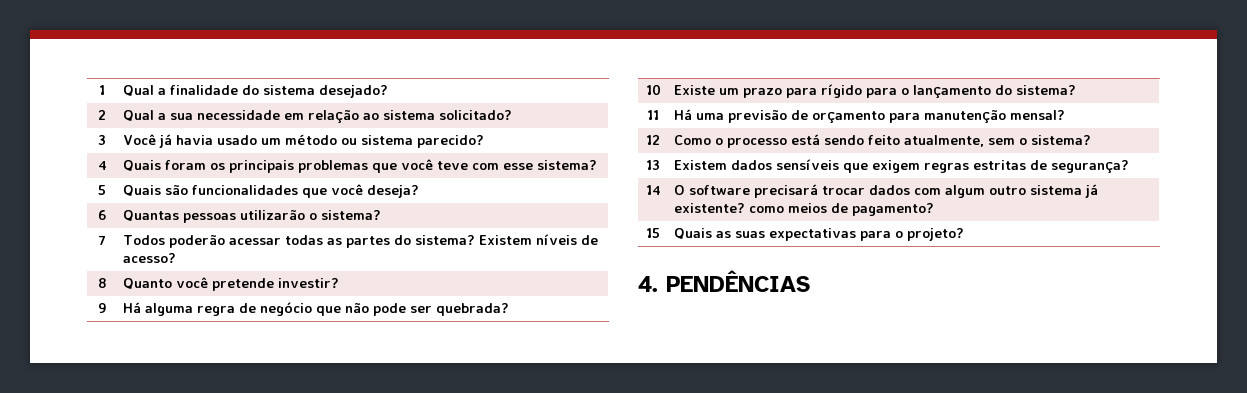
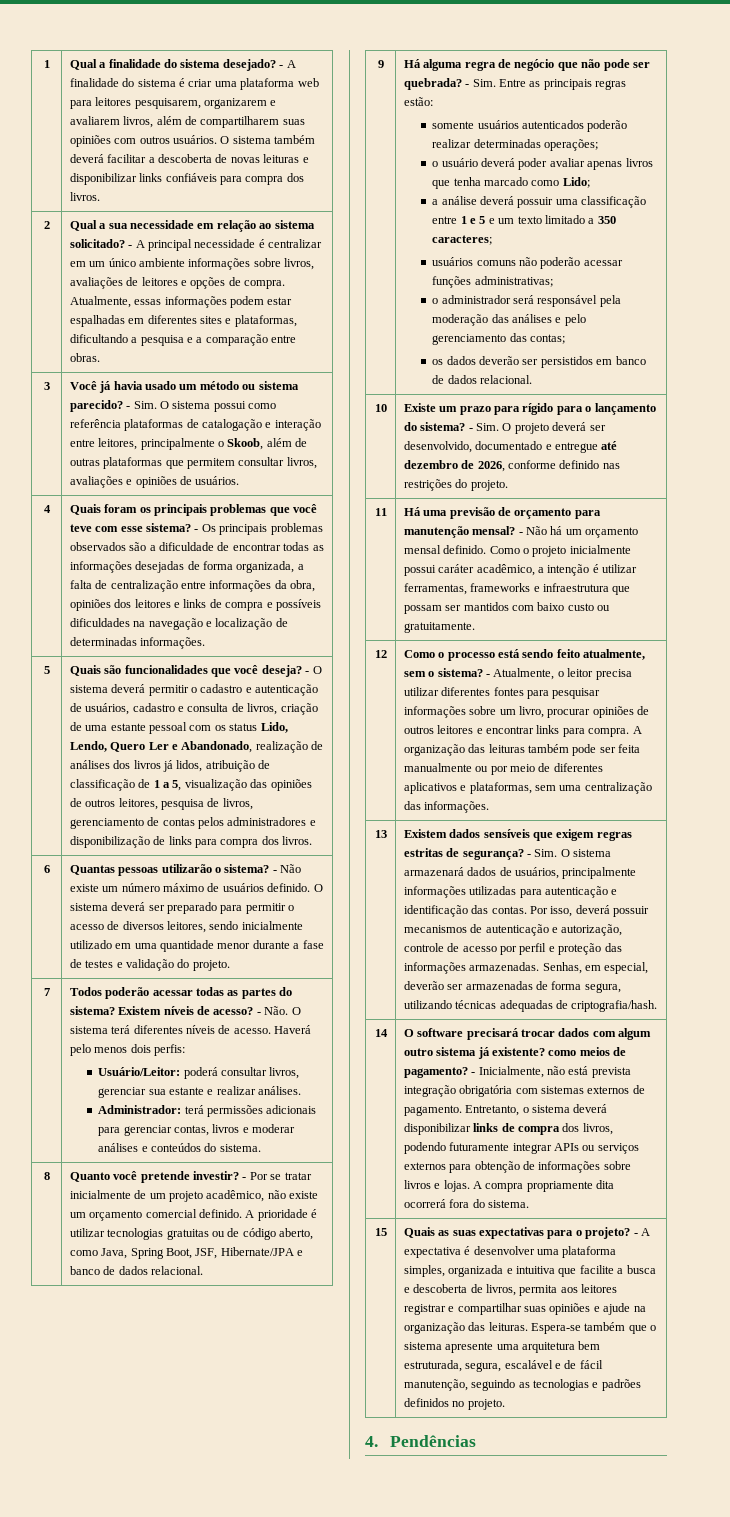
+ - A finalidade do sistema é criar uma plataforma web para leitores pesquisarem, organizarem e avaliarem livros, além de compartilharem suas opiniões com outros usuários. O sistema também deverá facilitar a descoberta de novas leituras e disponibilizar links confiáveis para compra dos livros.
+ - A principal necessidade é centralizar em um único ambiente informações sobre livros, avaliações de leitores e opções de compra. Atualmente, essas informações podem estar espalhadas em diferentes sites e plataformas, dificultando a pesquisa e a comparação entre obras.
- 3 | Você já havia usado um método ou sistema parecido?
+ 3 | Você já havia usado um método ou sistema parecido? - Sim. O sistema possui como referência plataformas de catalogação e interação entre leitores, principalmente o Skoob, além de outras plataformas que permitem consultar livros, avaliações e opiniões de usuários.
+ - Os principais problemas observados são a dificuldade de encontrar todas as informações desejadas de forma organizada, a falta de centralização entre informações da obra, opiniões dos leitores e links de compra e possíveis dificuldades na navegação e localização de determinadas informações.
+ - O sistema deverá permitir o cadastro e autenticação de usuários, cadastro e consulta de livros, criação de uma estante pessoal com os status Lido, Lendo, Quero Ler e Abandonado, realização de análises dos livros já lidos, atribuição de classificação de 1 a 5, visualização das opiniões de outros leitores, pesquisa de livros, gerenciamento de contas pelos administradores e disponibilização de links para compra dos livros.
+ - Não existe um número máximo de usuários definido. O sistema deverá ser preparado para permitir o acesso de diversos leitores, sendo inicialmente utilizado em uma quantidade menor durante a fase de testes e validação do projeto.
+ - Não. O sistema terá diferentes níveis de acesso. Haverá pelo menos dois perfis:
+ Usuário/Leitor: poderá consultar livros, gerenciar sua estante e realizar análises.
+ Administrador: terá permissões adicionais para gerenciar contas, livros e moderar análises e conteúdos do sistema.
+ - Por se tratar inicialmente de um projeto acadêmico, não existe um orçamento comercial definido. A prioridade é utilizar tecnologias gratuitas ou de código aberto, como Java, Spring Boot, JSF, Hibernate/JPA e banco de dados relacional.
+ - Sim. Entre as principais regras estão:
+ somente usuários autenticados poderão realizar determinadas operações;
+ o usuário deverá poder avaliar apenas livros que tenha marcado como Lido;
+ a análise deverá possuir uma classificação entre 1 e 5 e um texto limitado a 350 caracteres;
+ usuários comuns não poderão acessar funções administrativas;
+ o administrador será responsável pela moderação das análises e pelo gerenciamento das contas;
+ os dados deverão ser persistidos em banco de dados relacional.
- 10 | Existe um prazo para rígido para o lançamento do sistema?
+ 10 | Existe um prazo para rígido para o lançamento do sistema? - Sim. O projeto deverá ser desenvolvido, documentado e entregue até dezembro de 2026, conforme definido nas restrições do projeto.
- 11 | Há uma previsão de orçamento para manutenção mensal?
+ 11 | Há uma previsão de orçamento para manutenção mensal? - Não há um orçamento mensal definido. Como o projeto inicialmente possui caráter acadêmico, a intenção é utilizar ferramentas, frameworks e infraestrutura que possam ser mantidos com baixo custo ou gratuitamente.
+ - Atualmente, o leitor precisa utilizar diferentes fontes para pesquisar informações sobre um livro, procurar opiniões de outros leitores e encontrar links para compra. A organização das leituras também pode ser feita manualmente ou por meio de diferentes aplicativos e plataformas, sem uma centralização das informações.
+ - Sim. O sistema armazenará dados de usuários, principalmente informações utilizadas para autenticação e identificação das contas. Por isso, deverá possuir mecanismos de autenticação e autorização, controle de acesso por perfil e proteção das informações armazenadas. Senhas, em especial, deverão ser armazenadas de forma segura, utilizando técnicas adequadas de criptografia/hash.
+ - Inicialmente, não está prevista integração obrigatória com sistemas externos de pagamento. Entretanto, o sistema deverá disponibilizar links de compra dos livros, podendo futuramente integrar APIs ou serviços externos para obtenção de informações sobre livros e lojas. A compra propriamente dita ocorrerá fora do sistema.
+ - A expectativa é desenvolver uma plataforma simples, organizada e intuitiva que facilite a busca e descoberta de livros, permita aos leitores registrar e compartilhar suas opiniões e ajude na organização das leituras. Espera-se também que o sistema apresente uma arquitetura bem estruturada, segura, escalável e de fácil manutenção, seguindo as tecnologias e padrões definidos no projeto.
- 4. PENDÊNCIAS
+ 4. Pendências

